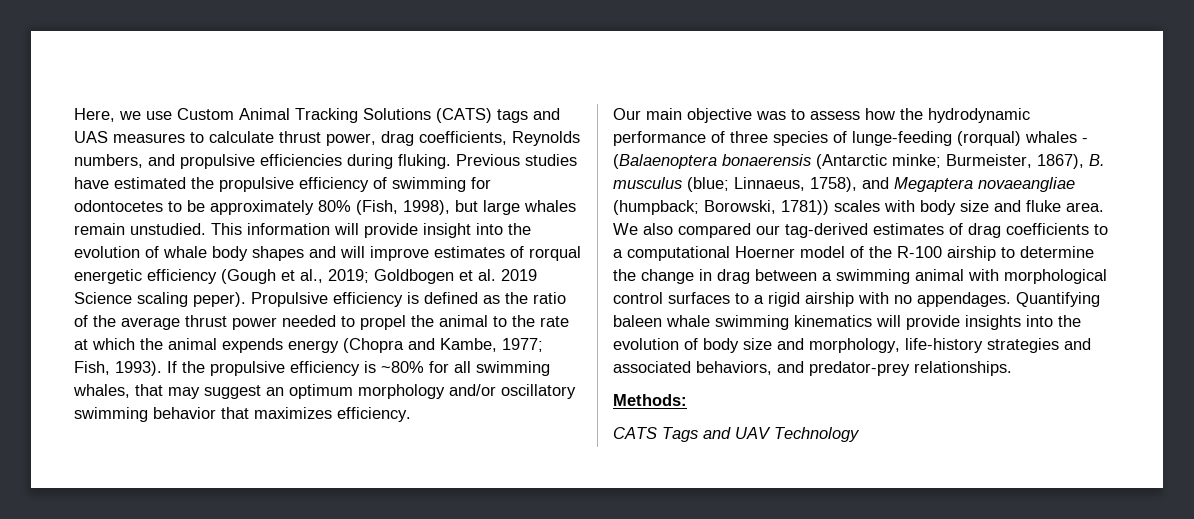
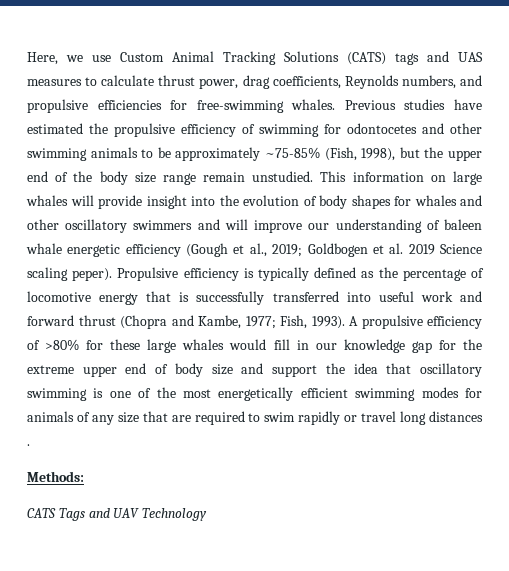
- Here, we use Custom Animal Tracking Solutions (CATS) tags and UAS measures to calculate thrust power, drag coefficients, Reynolds numbers, and propulsive efficiencies during fluking.
+ Here, we use Custom Animal Tracking Solutions (CATS) tags and UAS measures to calculate thrust power, drag coefficients, Reynolds numbers, and propulsive efficiencies for free-swimming whales.
- Previous studies have estimated the propulsive efficiency of swimming for odontocetes to be approximately 80% (Fish, 1998), but large whales remain unstudied.
+ Previous studies have estimated the propulsive efficiency of swimming for odontocetes and other swimming animals to be approximately ~75-85% (Fish, 1998), but the upper end of the body size range remain unstudied.
- This information will provide insight into the evolution of whale body shapes and will improve estimates of rorqual energetic efficiency (Gough et al., 2019; Goldbogen et al. 2019 Science scaling peper).
+ This information on large whales will provide insight into the evolution of body shapes for whales and other oscillatory swimmers and will improve our understanding of baleen whale energetic efficiency (Gough et al., 2019; Goldbogen et al. 2019 Science scaling peper).
- Propulsive efficiency is defined as the ratio of the average thrust power needed to propel the animal to the rate at which the animal expends energy (Chopra and Kambe, 1977; Fish, 1993).
+ Propulsive efficiency is typically defined as the percentage of locomotive energy that is successfully transferred into useful work and forward thrust (Chopra and Kambe, 1977; Fish, 1993).
- If the propulsive efficiency is ~80% for all swimming whales, that may suggest an optimum morphology and/or oscillatory swimming behavior that maximizes efficiency.
- Our main objective was to assess how the hydrodynamic performance of three species of lunge-feeding (rorqual) whales - (Balaenoptera bonaerensis (Antarctic minke; Burmeister, 1867), B. musculus (blue; Linnaeus, 1758), and Megaptera novaeangliae (humpback; Borowski, 1781)) scales with body size and fluke area. We also compared our tag-derived estimates of drag coefficients to a computational Hoerner model of the R-100 airship to determine the change in drag between a swimming animal with morphological control surfaces to a rigid airship with no appendages. Quantifying baleen whale swimming kinematics will provide insights into the evolution of body size and morphology, life-history strategies and associated behaviors, and predator-prey relationships.
+ A propulsive efficiency of >80% for these large whales would fill in our knowledge gap for the extreme upper end of body size and support the idea that oscillatory swimming is one of the most energetically efficient swimming modes for animals of any size that are required to swim rapidly or travel long distances .

